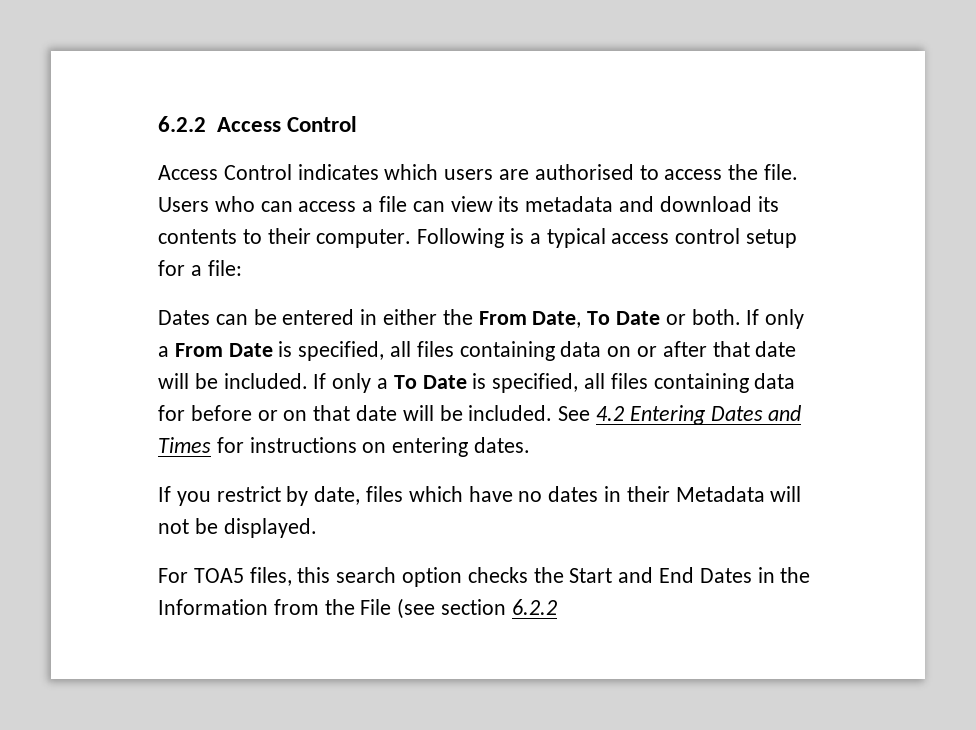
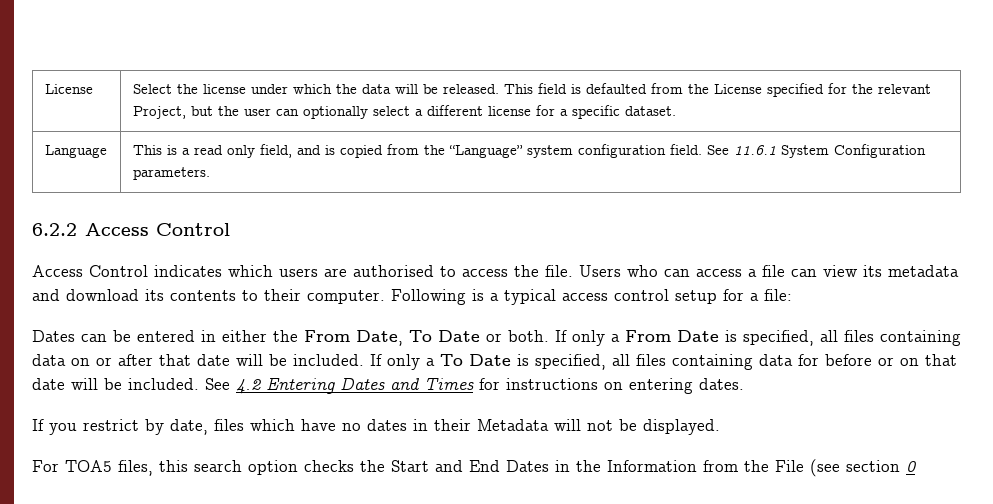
+ License | Select the license under which the data will be released. This field is defaulted from the License specified for the relevant Project, but the user can optionally select a different license for a specific dataset.
+ Language | This is a read only field, and is copied from the “Language” system configuration field. See 11.6.1 System Configuration parameters.
- For TOA5 files, this search option checks the Start and End Dates in the Information from the File (see section 6.2.2
+ For TOA5 files, this search option checks the Start and End Dates in the Information from the File (see section 0

